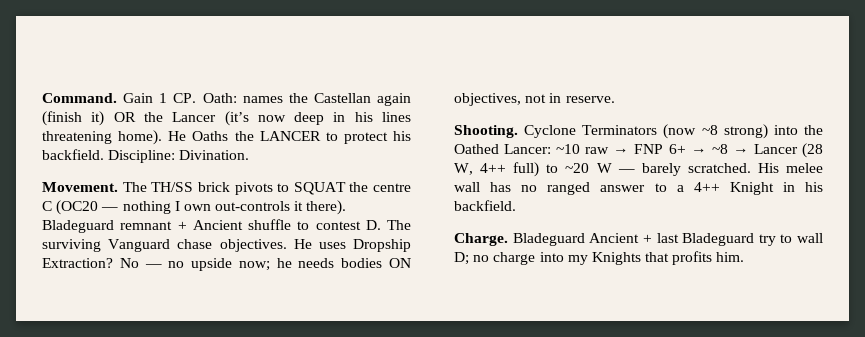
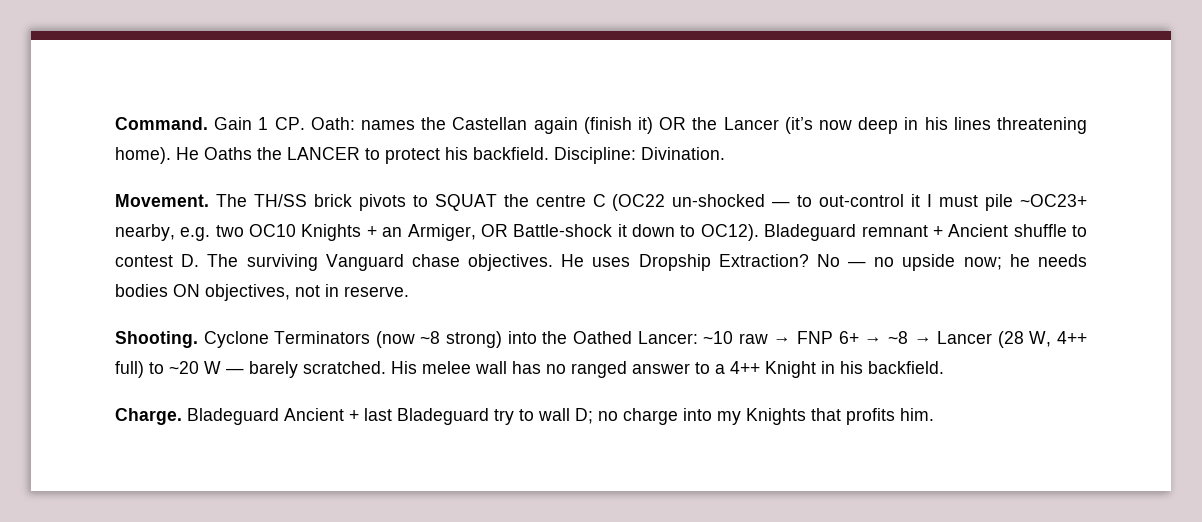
- The TH/SS brick pivots to SQUAT the centre C (OC20 — nothing I own out-controls it there).
+ The TH/SS brick pivots to SQUAT the centre C (OC22 un-shocked — to out-control it I must pile ~OC23+ nearby, e.g. two OC10 Knights + an Armiger, OR Battle-shock it down to OC12).

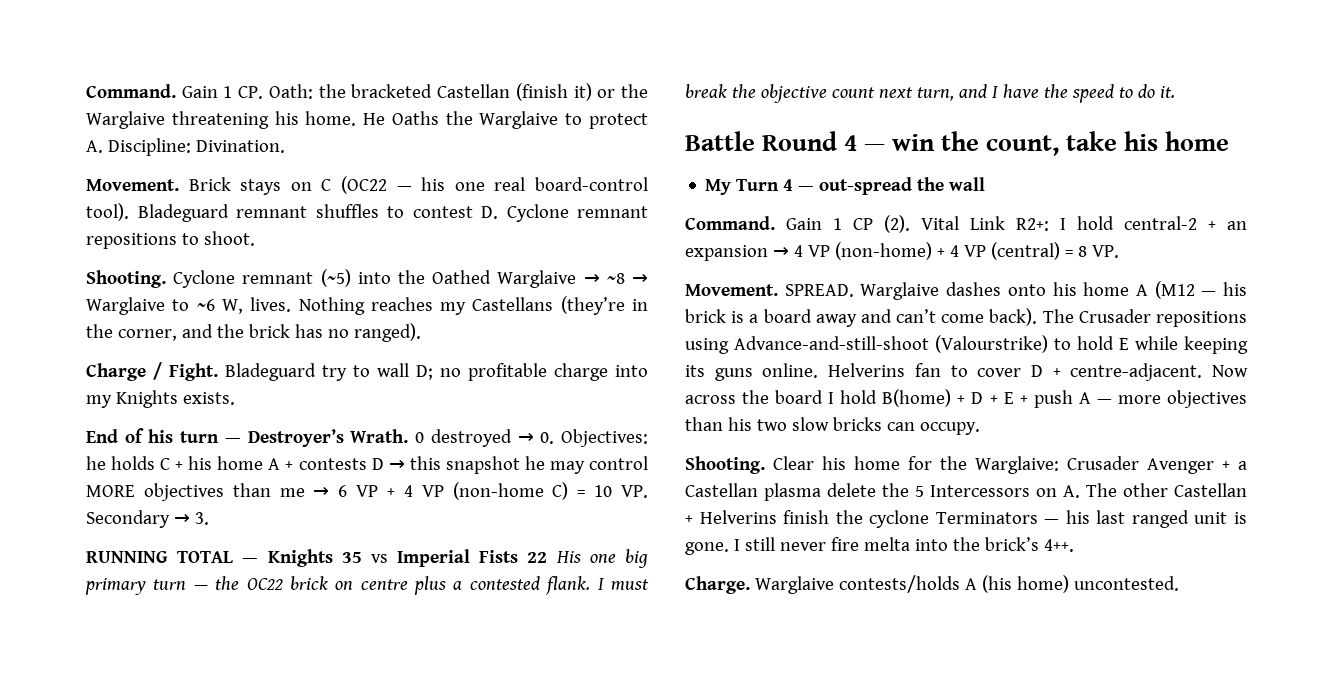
- Gain 1 CP. Oath: names the Castellan again (finish it) OR the Lancer (it’s now deep in his lines threatening home).
+ Gain 1 CP. Oath: the bracketed Castellan (finish it) or the Warglaive threatening his home.
- He Oaths the LANCER to protect his backfield. Discipline: Divination.
+ He Oaths the Warglaive to protect A. Discipline: Divination.
- The TH/SS brick pivots to SQUAT the centre C (OC22 un-shocked — to out-control it I must pile ~OC23+ nearby, e.g. two OC10 Knights + an Armiger, OR Battle-shock it down to OC12). Bladeguard remnant + Ancient shuffle to contest D. The surviving Vanguard chase objectives. He uses Dropship Extraction? No — no upside now; he needs bodies ON objectives, not in reserve.
- Shooting. Cyclone Terminators (now ~8 strong) into the Oathed Lancer: ~10 raw → FNP 6+ → ~8 → Lancer (28 W, 4++ full) to ~20 W — barely scratched. His melee wall has no ranged answer to a 4++ Knight in his backfield.
- Charge. Bladeguard Ancient + last Bladeguard try to wall D; no charge into my Knights that profits him.
+ Brick stays on C (OC22 — his one real board-control tool). Bladeguard remnant shuffles to contest D. Cyclone remnant repositions to shoot.
+ Shooting. Cyclone remnant (~5) into the Oathed Warglaive → ~8 → Warglaive to ~6 W, lives. Nothing reaches my Castellans (they’re in the corner, and the brick has no ranged).
+ Charge / Fight. Bladeguard try to wall D; no profitable charge into my Knights exists.
+ End of his turn — Destroyer’s Wrath. 0 destroyed → 0. Objectives: he holds C + his home A + contests D → this snapshot he may control MORE objectives than me → 6 VP + 4 VP (non-home C) = 10 VP. Secondary → 3.
+ RUNNING TOTAL — Knights 35 vs Imperial Fists 22 His one big primary turn — the OC22 brick on centre plus a contested flank. I must break the objective count next turn, and I have the speed to do it.
+ Battle Round 4 — win the count, take his home
+ My Turn 4 — out-spread the wall
+ Command. Gain 1 CP (2). Vital Link R2+: I hold central-2 + an expansion → 4 VP (non-home) + 4 VP (central) = 8 VP.
+ Movement. SPREAD. Warglaive dashes onto his home A (M12 — his brick is a board away and can’t come back). The Crusader repositions using Advance-and-still-shoot (Valourstrike) to hold E while keeping its guns online. Helverins fan to cover D + centre-adjacent. Now across the board I hold B(home) + D + E + push A — more objectives than his two slow bricks can occupy.
+ Shooting. Clear his home for the Warglaive: Crusader Avenger + a Castellan plasma delete the 5 Intercessors on A. The other Castellan + Helverins finish the cyclone Terminators — his last ranged unit is gone. I still never fire melta into the brick’s 4++.
+ Charge. Warglaive contests/holds A (his home) uncontested.

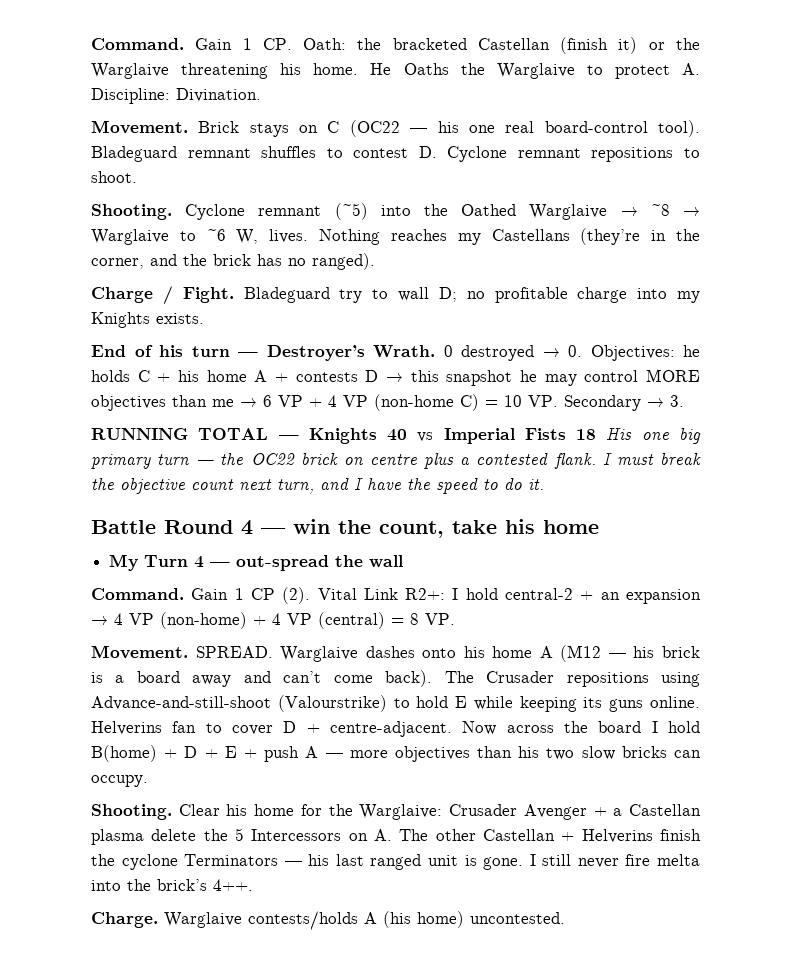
- RUNNING TOTAL — Knights 35 vs Imperial Fists 22 His one big primary turn — the OC22 brick on centre plus a contested flank.
+ RUNNING TOTAL — Knights 40 vs Imperial Fists 18 His one big primary turn — the OC22 brick on centre plus a contested flank.

